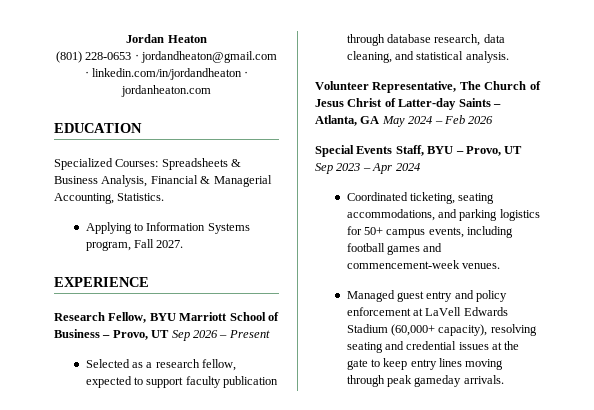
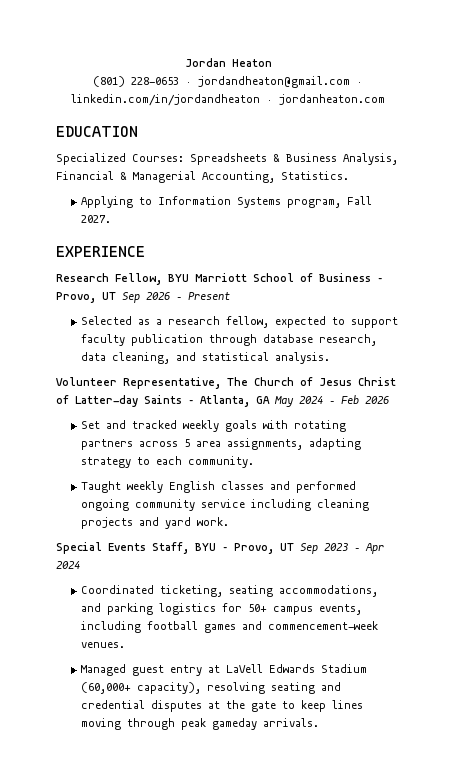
+ Set and tracked weekly goals with rotating partners across 5 area assignments, adapting strategy to each community.
+ Taught weekly English classes and performed ongoing community service including cleaning projects and yard work.
- Managed guest entry and policy enforcement at LaVell Edwards Stadium (60,000+ capacity), resolving seating and credential issues at the gate to keep entry lines moving through peak gameday arrivals.
+ Managed guest entry at LaVell Edwards Stadium (60,000+ capacity), resolving seating and credential disputes at the gate to keep lines moving through peak gameday arrivals.

